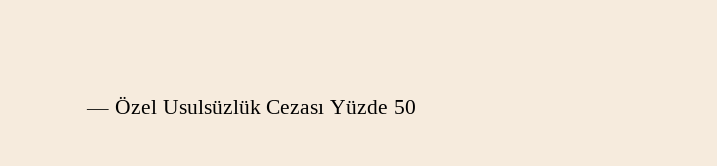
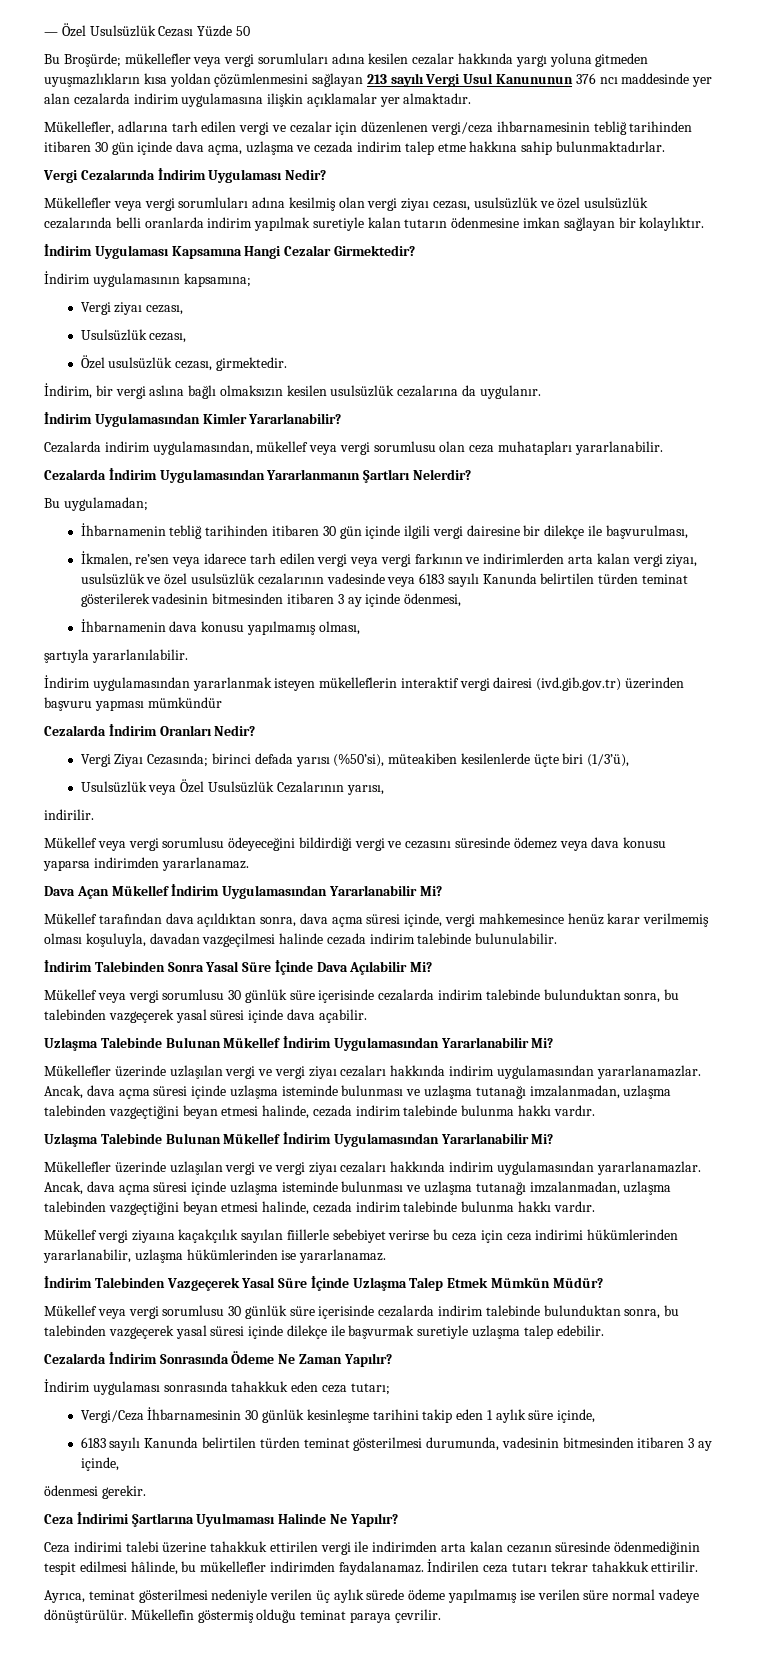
+ Bu Broşürde; mükellefler veya vergi sorumluları adına kesilen cezalar hakkında yargı yoluna gitmeden uyuşmazlıkların kısa yoldan çözümlenmesini sağlayan 213 sayılı Vergi Usul Kanununun 376 ncı maddesinde yer alan cezalarda indirim uygulamasına ilişkin açıklamalar yer almaktadır.
+ Mükellefler, adlarına tarh edilen vergi ve cezalar için düzenlenen vergi/ceza ihbarnamesinin tebliğ tarihinden itibaren 30 gün içinde dava açma, uzlaşma ve cezada indirim talep etme hakkına sahip bulunmaktadırlar.
+ Vergi Cezalarında İndirim Uygulaması Nedir?
+ Mükellefler veya vergi sorumluları adına kesilmiş olan vergi ziyaı cezası, usulsüzlük ve özel usulsüzlük cezalarında belli oranlarda indirim yapılmak suretiyle kalan tutarın ödenmesine imkan sağlayan bir kolaylıktır.
+ İndirim Uygulaması Kapsamına Hangi Cezalar Girmektedir?
+ İndirim uygulamasının kapsamına;
+ Vergi ziyaı cezası,
+ Usulsüzlük cezası,
+ Özel usulsüzlük cezası, girmektedir.
+ İndirim, bir vergi aslına bağlı olmaksızın kesilen usulsüzlük cezalarına da uygulanır.
+ İndirim Uygulamasından Kimler Yararlanabilir?
+ Cezalarda indirim uygulamasından, mükellef veya vergi sorumlusu olan ceza muhatapları yararlanabilir.
+ Cezalarda İndirim Uygulamasından Yararlanmanın Şartları Nelerdir?
+ Bu uygulamadan;
+ İhbarnamenin tebliğ tarihinden itibaren 30 gün içinde ilgili vergi dairesine bir dilekçe ile başvurulması,
+ İkmalen, re’sen veya idarece tarh edilen vergi veya vergi farkının ve indirimlerden arta kalan vergi ziyaı, usulsüzlük ve özel usulsüzlük cezalarının vadesinde veya 6183 sayılı Kanunda belirtilen türden teminat gösterilerek vadesinin bitmesinden itibaren 3 ay içinde ödenmesi,
+ İhbarnamenin dava konusu yapılmamış olması,
+ şartıyla yararlanılabilir.
+ İndirim uygulamasından yararlanmak isteyen mükelleflerin interaktif vergi dairesi (ivd.gib.gov.tr) üzerinden başvuru yapması mümkündür
+ Cezalarda İndirim Oranları Nedir?
+ Vergi Ziyaı Cezasında; birinci defada yarısı (%50’si), müteakiben kesilenlerde üçte biri (1/3’ü),
+ Usulsüzlük veya Özel Usulsüzlük Cezalarının yarısı,
+ indirilir.
+ Mükellef veya vergi sorumlusu ödeyeceğini bildirdiği vergi ve cezasını süresinde ödemez veya dava konusu yaparsa indirimden yararlanamaz.
+ Dava Açan Mükellef İndirim Uygulamasından Yararlanabilir Mi?
+ Mükellef tarafından dava açıldıktan sonra, dava açma süresi içinde, vergi mahkemesince henüz karar verilmemiş olması koşuluyla, davadan vazgeçilmesi halinde cezada indirim talebinde bulunulabilir.
+ İndirim Talebinden Sonra Yasal Süre İçinde Dava Açılabilir Mi?
+ Mükellef veya vergi sorumlusu 30 günlük süre içerisinde cezalarda indirim talebinde bulunduktan sonra, bu talebinden vazgeçerek yasal süresi içinde dava açabilir.
+ Uzlaşma Talebinde Bulunan Mükellef İndirim Uygulamasından Yararlanabilir Mi?
+ Mükellefler üzerinde uzlaşılan vergi ve vergi ziyaı cezaları hakkında indirim uygulamasından yararlanamazlar. Ancak, dava açma süresi içinde uzlaşma isteminde bulunması ve uzlaşma tutanağı imzalanmadan, uzlaşma talebinden vazgeçtiğini beyan etmesi halinde, cezada indirim talebinde bulunma hakkı vardır.
+ Uzlaşma Talebinde Bulunan Mükellef İndirim Uygulamasından Yararlanabilir Mi?
+ Mükellefler üzerinde uzlaşılan vergi ve vergi ziyaı cezaları hakkında indirim uygulamasından yararlanamazlar. Ancak, dava açma süresi içinde uzlaşma isteminde bulunması ve uzlaşma tutanağı imzalanmadan, uzlaşma talebinden vazgeçtiğini beyan etmesi halinde, cezada indirim talebinde bulunma hakkı vardır.
+ Mükellef vergi ziyaına kaçakçılık sayılan fiillerle sebebiyet verirse bu ceza için ceza indirimi hükümlerinden yararlanabilir, uzlaşma hükümlerinden ise yararlanamaz.
+ İndirim Talebinden Vazgeçerek Yasal Süre İçinde Uzlaşma Talep Etmek Mümkün Müdür?
+ Mükellef veya vergi sorumlusu 30 günlük süre içerisinde cezalarda indirim talebinde bulunduktan sonra, bu talebinden vazgeçerek yasal süresi içinde dilekçe ile başvurmak suretiyle uzlaşma talep edebilir.
+ Cezalarda İndirim Sonrasında Ödeme Ne Zaman Yapılır?
+ İndirim uygulaması sonrasında tahakkuk eden ceza tutarı;
+ Vergi/Ceza İhbarnamesinin 30 günlük kesinleşme tarihini takip eden 1 aylık süre içinde,
+ 6183 sayılı Kanunda belirtilen türden teminat gösterilmesi durumunda, vadesinin bitmesinden itibaren 3 ay içinde,
+ ödenmesi gerekir.
+ Ceza İndirimi Şartlarına Uyulmaması Halinde Ne Yapılır?
+ Ceza indirimi talebi üzerine tahakkuk ettirilen vergi ile indirimden arta kalan cezanın süresinde ödenmediğinin tespit edilmesi hâlinde, bu mükellefler indirimden faydalanamaz. İndirilen ceza tutarı tekrar tahakkuk ettirilir.
+ Ayrıca, teminat gösterilmesi nedeniyle verilen üç aylık sürede ödeme yapılmamış ise verilen süre normal vadeye dönüştürülür. Mükellefin göstermiş olduğu teminat paraya çevrilir.

